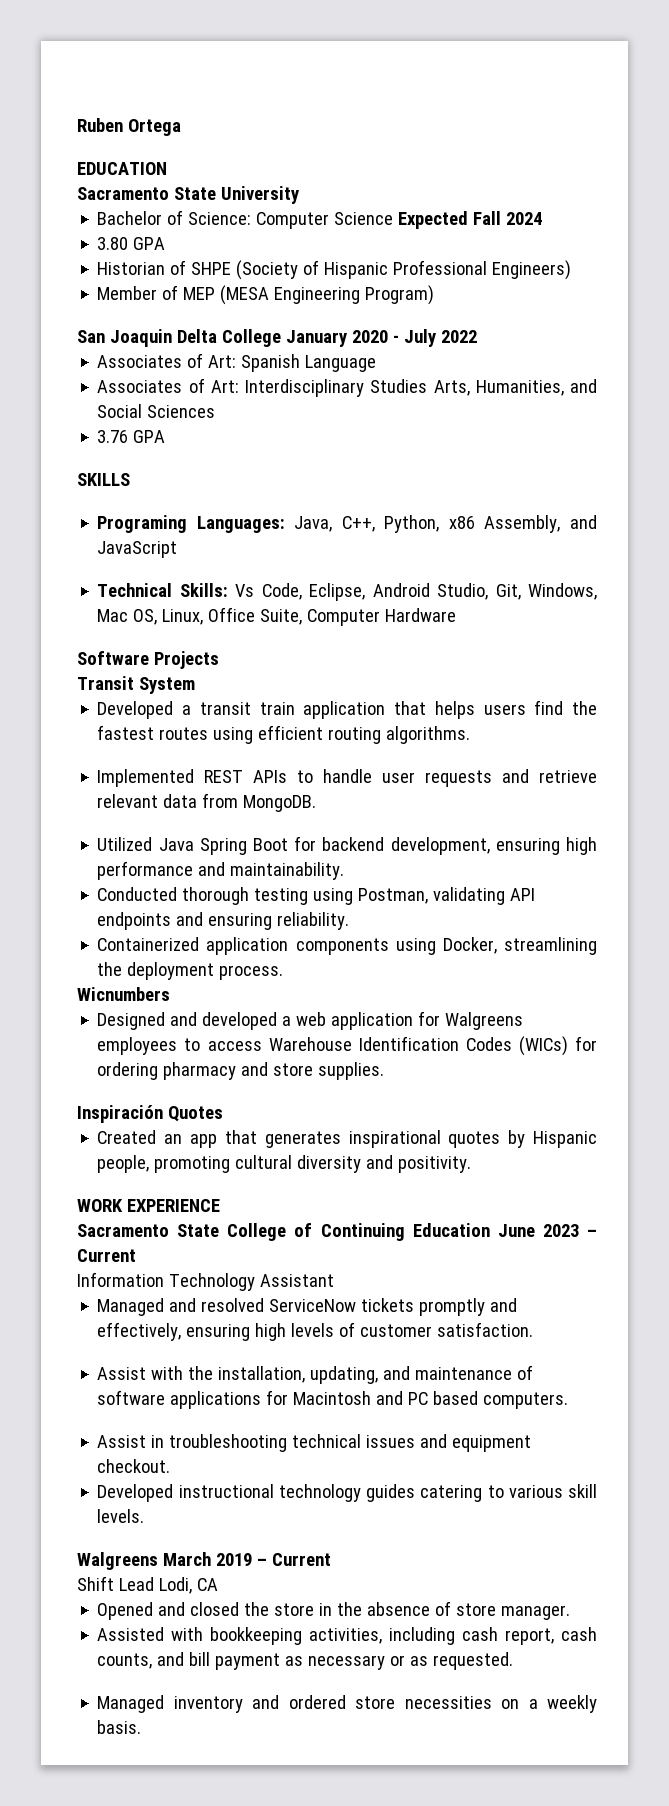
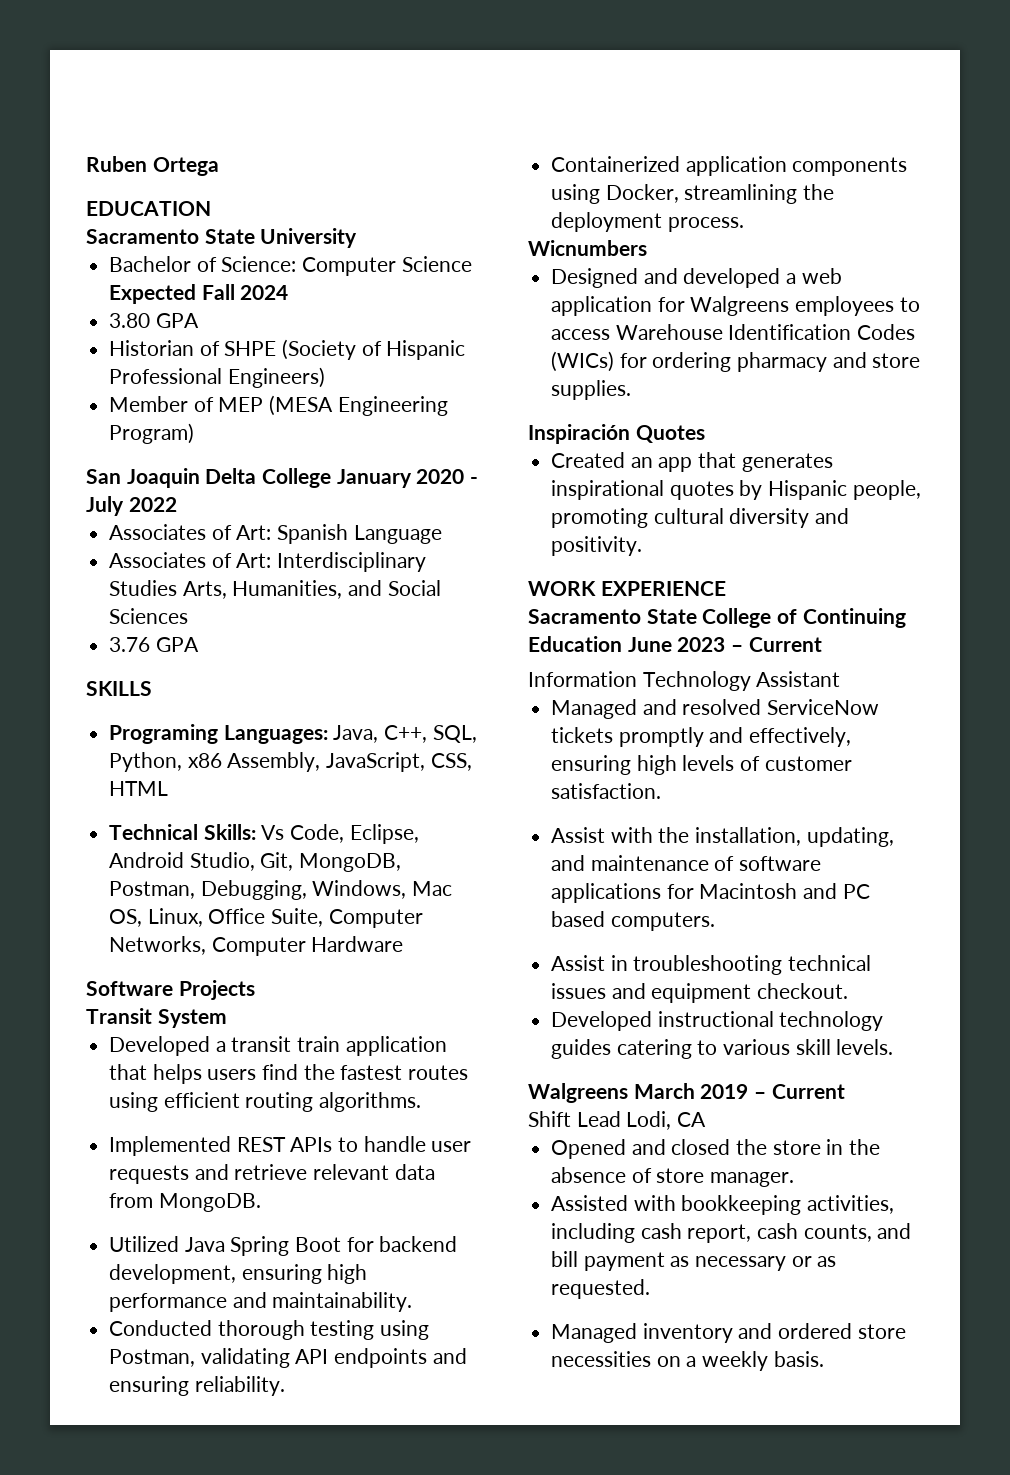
- Programing Languages: Java, C++, Python, x86 Assembly, and JavaScript
+ Programing Languages: Java, C++, SQL, Python, x86 Assembly, JavaScript, CSS, HTML
- Technical Skills: Vs Code, Eclipse, Android Studio, Git, Windows, Mac OS, Linux, Office Suite, Computer Hardware
+ Technical Skills: Vs Code, Eclipse, Android Studio, Git, MongoDB, Postman, Debugging, Windows, Mac OS, Linux, Office Suite, Computer Networks, Computer Hardware

